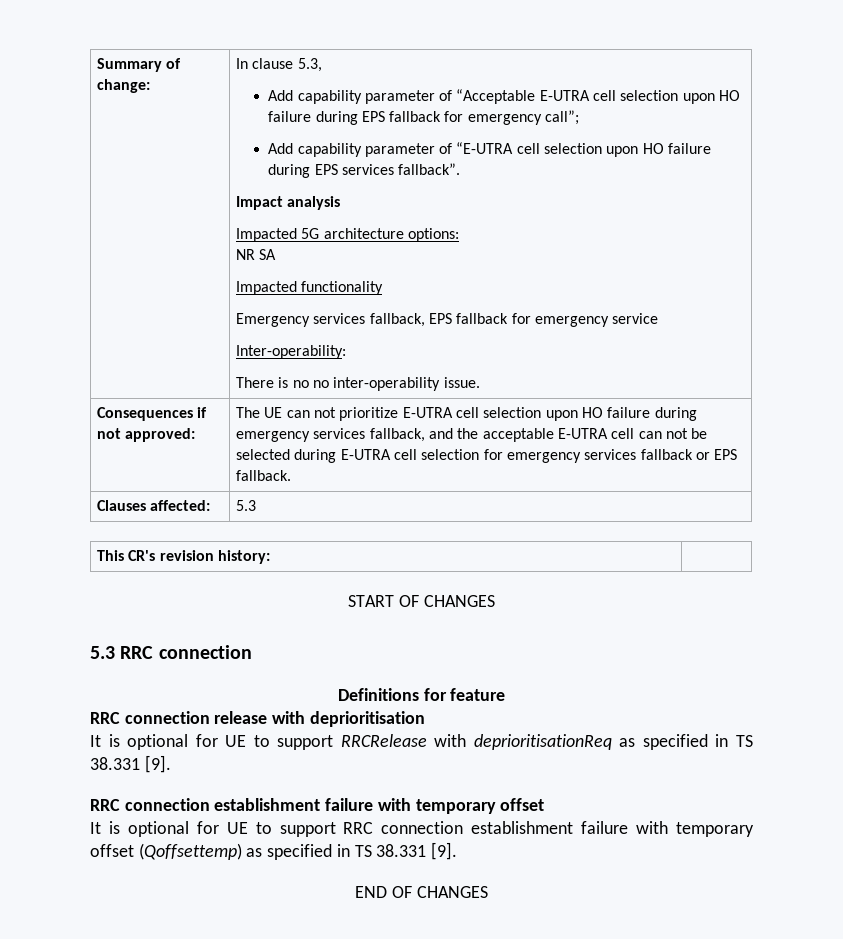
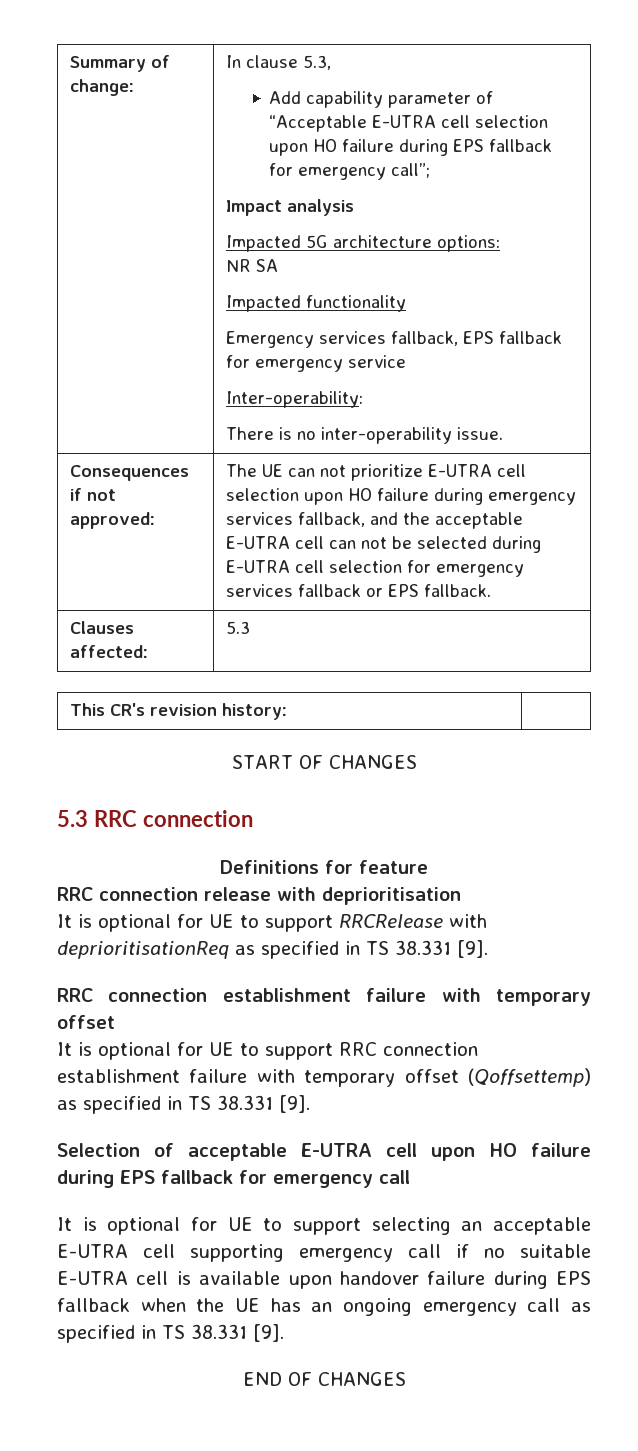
- Add capability parameter of “E-UTRA cell selection upon HO failure during EPS services fallback”.
- There is no no inter-operability issue.
+ There is no inter-operability issue.
+ Selection of acceptable E-UTRA cell upon HO failure during EPS fallback for emergency call
+ It is optional for UE to support selecting an acceptable E-UTRA cell supporting emergency call if no suitable E-UTRA cell is available upon handover failure during EPS fallback when the UE has an ongoing emergency call as specified in TS 38.331 [9].

